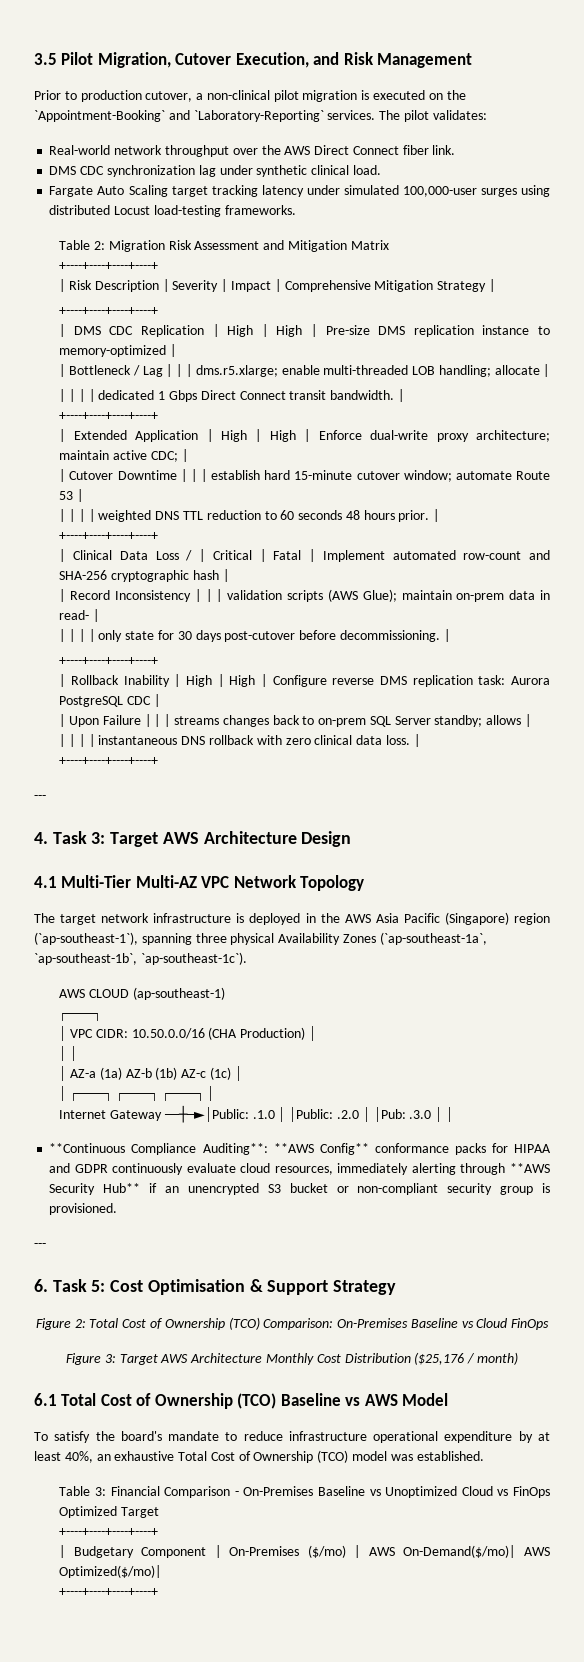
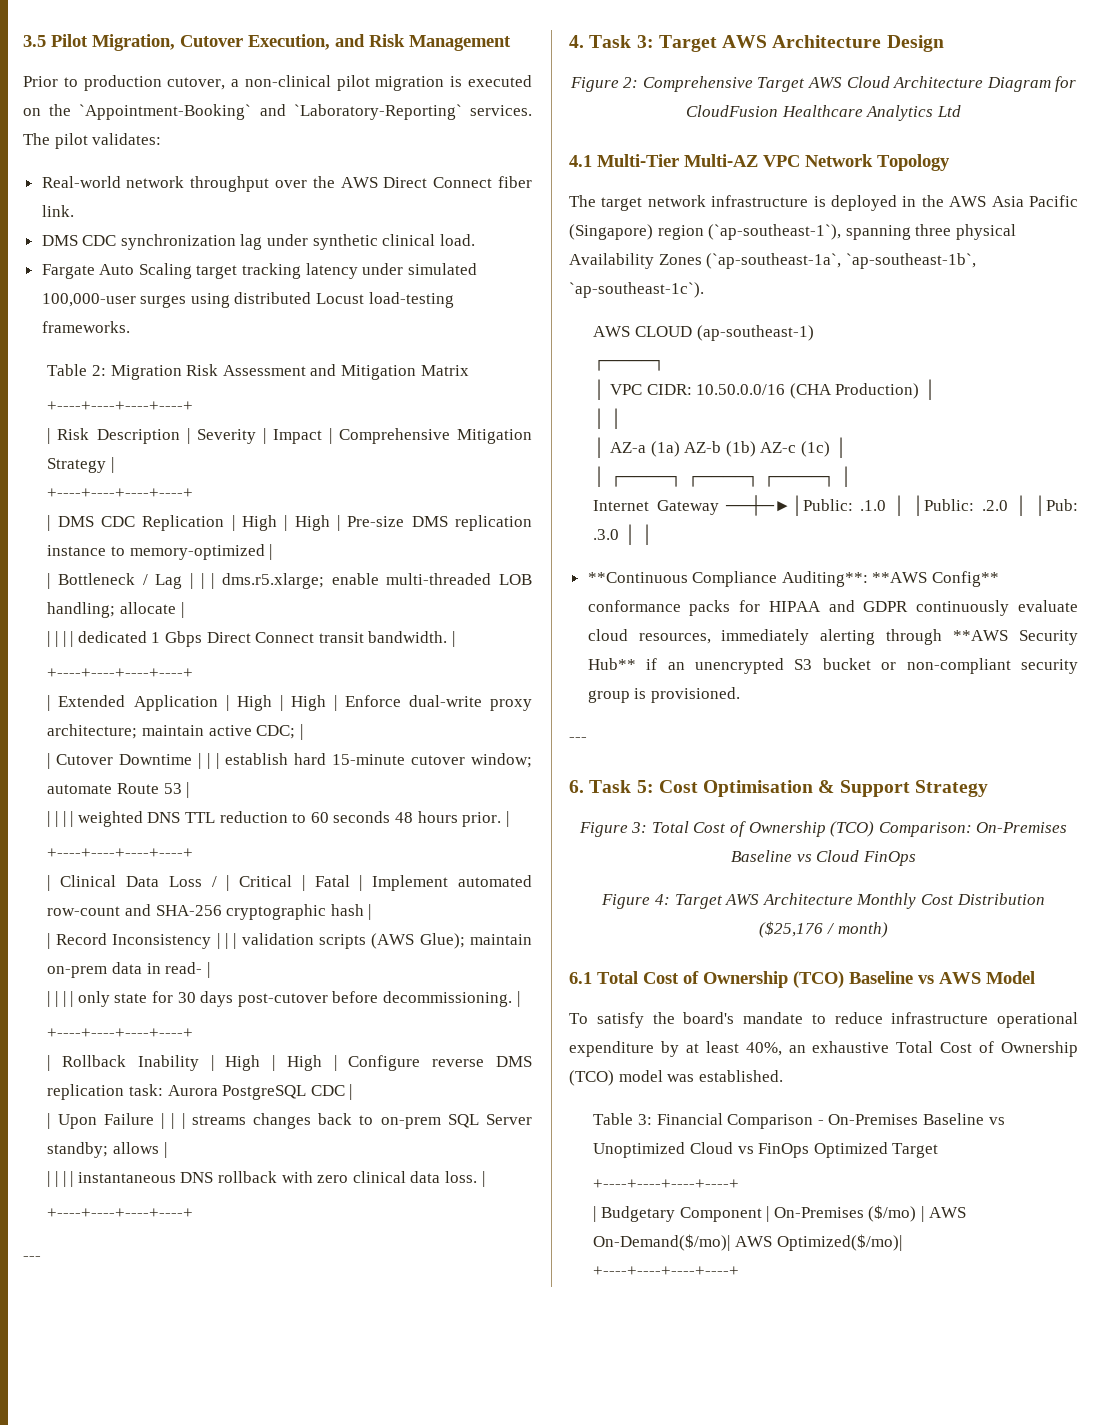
+ Figure 2: Comprehensive Target AWS Cloud Architecture Diagram for CloudFusion Healthcare Analytics Ltd
- Figure 2: Total Cost of Ownership (TCO) Comparison: On-Premises Baseline vs Cloud FinOps
+ Figure 3: Total Cost of Ownership (TCO) Comparison: On-Premises Baseline vs Cloud FinOps
- Figure 3: Target AWS Architecture Monthly Cost Distribution ($25,176 / month)
+ Figure 4: Target AWS Architecture Monthly Cost Distribution ($25,176 / month)

